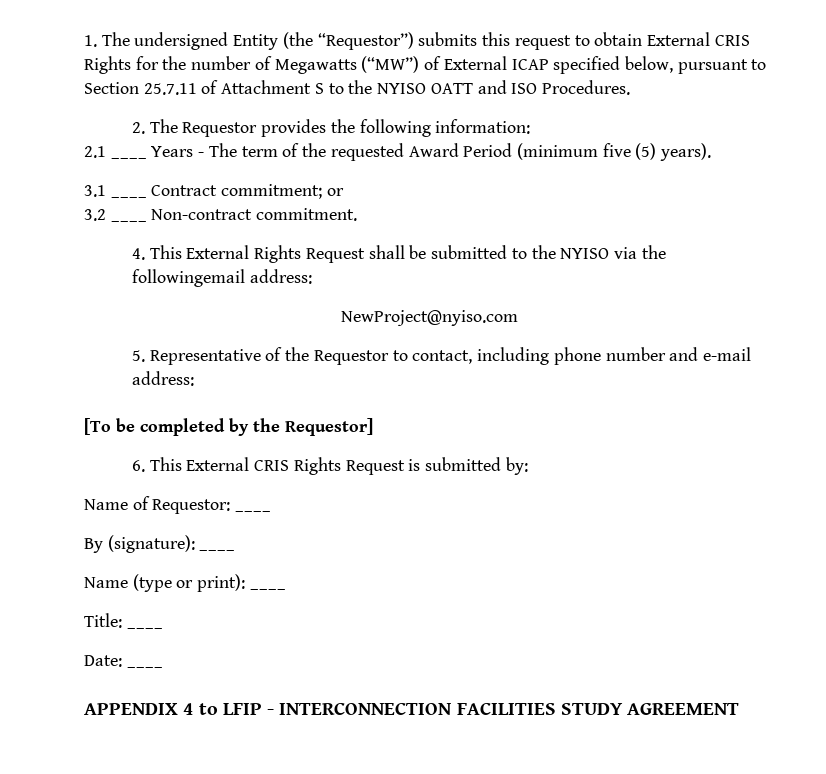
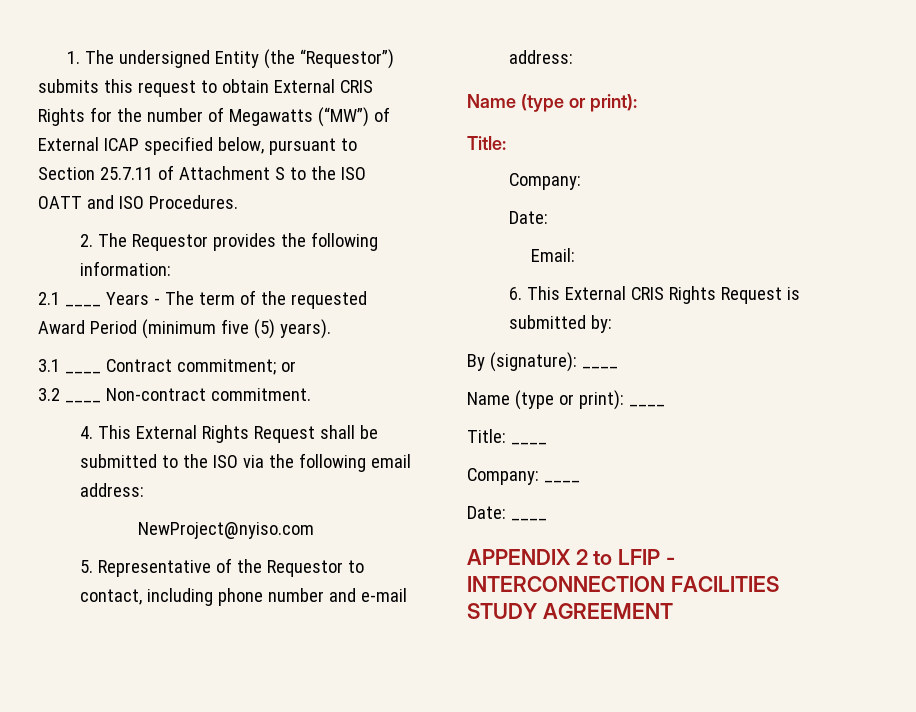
- 1. The undersigned Entity (the “Requestor”) submits this request to obtain External CRIS Rights for the number of Megawatts (“MW”) of External ICAP specified below, pursuant to Section 25.7.11 of Attachment S to the NYISO OATT and ISO Procedures.
+ 1. The undersigned Entity (the “Requestor”) submits this request to obtain External CRIS Rights for the number of Megawatts (“MW”) of External ICAP specified below, pursuant to Section 25.7.11 of Attachment S to the ISO OATT and ISO Procedures.
- 4. This External Rights Request shall be submitted to the NYISO via the followingemail address:
+ 4. This External Rights Request shall be submitted to the ISO via the following email address:
  5. Representative of the Requestor to contact, including phone number and e-mail address:
- [To be completed by the Requestor]
+ Name (type or print):
+ Title:
+ Company:
+ Date:
+ Email:
- Name of Requestor: ____
+ Company: ____
- APPENDIX 4 to LFIP - INTERCONNECTION FACILITIES STUDY AGREEMENT
+ APPENDIX 2 to LFIP - INTERCONNECTION FACILITIES STUDY AGREEMENT

